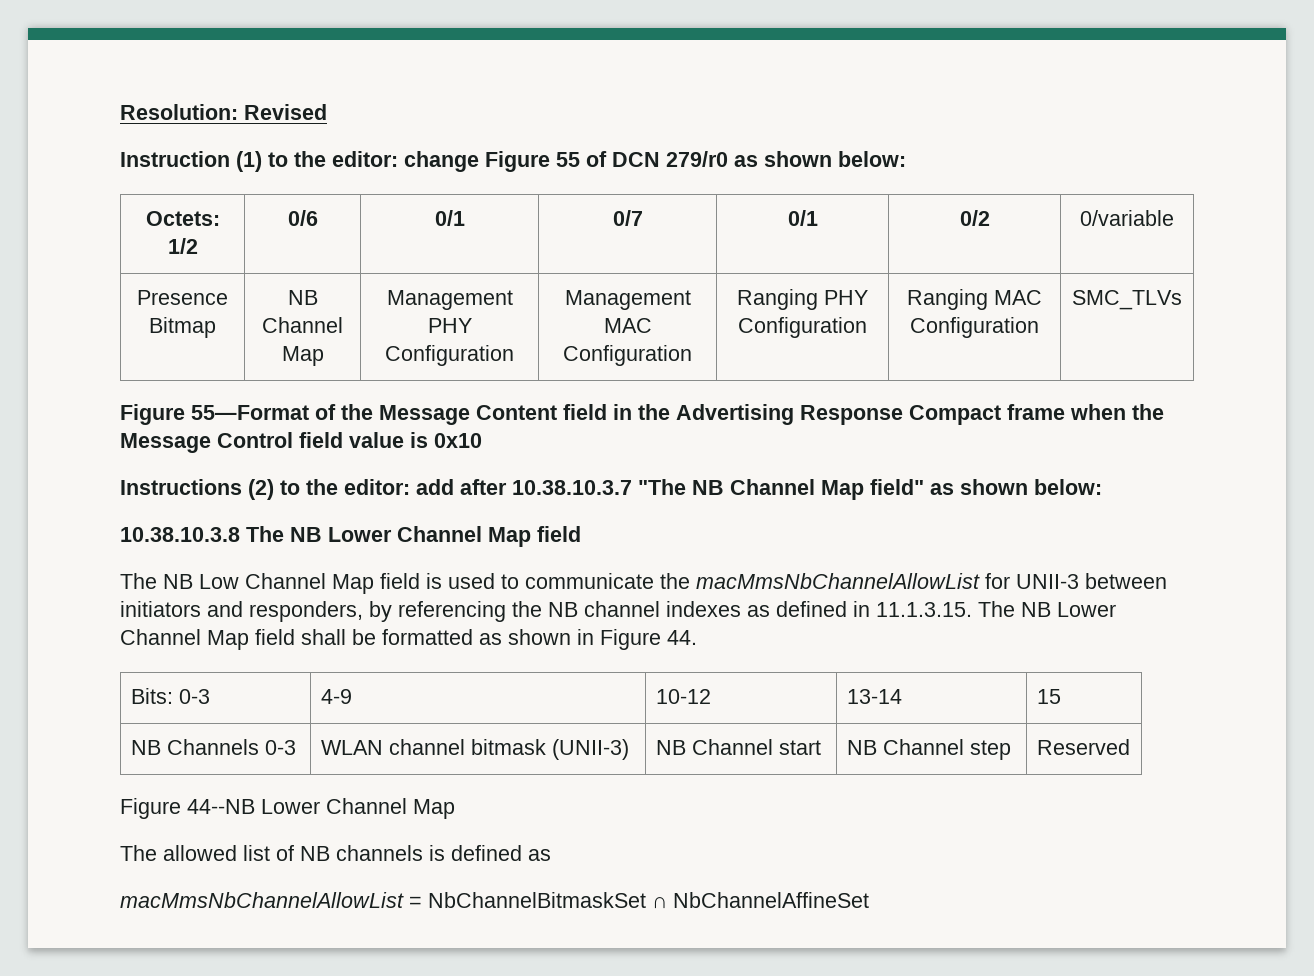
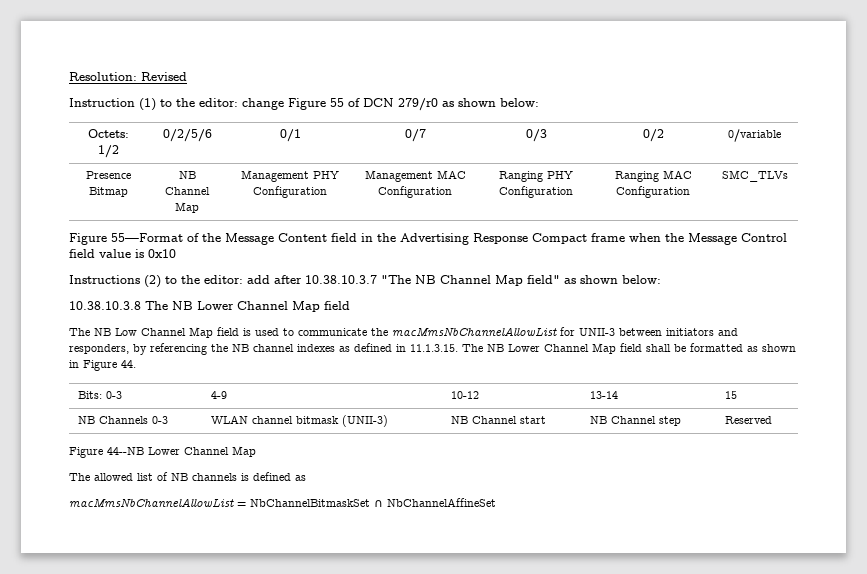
- Octets: 1/2 | 0/6 | 0/1 | 0/7 | 0/1 | 0/2 | 0/variable
+ Octets: 1/2 | 0/2/5/6 | 0/1 | 0/7 | 0/3 | 0/2 | 0/variable

